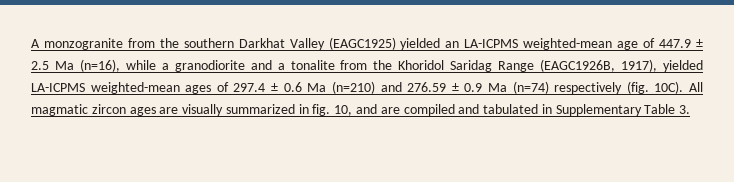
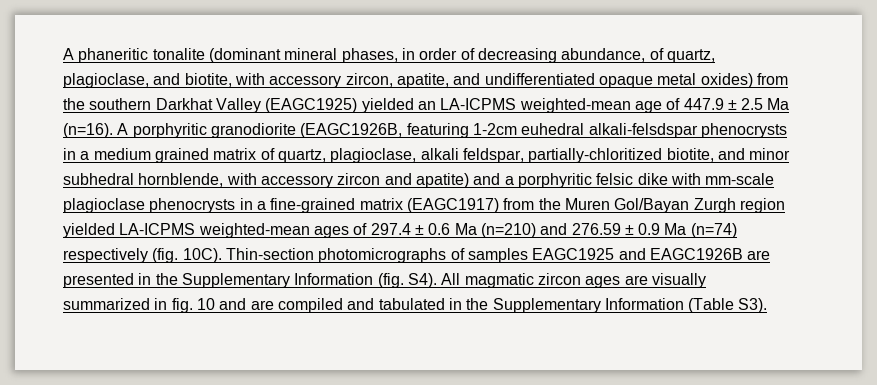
- A monzogranite from the southern Darkhat Valley (EAGC1925) yielded an LA-ICPMS weighted-mean age of 447.9 ± 2.5 Ma (n=16), while a granodiorite and a tonalite from the Khoridol Saridag Range (EAGC1926B, 1917), yielded LA-ICPMS weighted-mean ages of 297.4 ± 0.6 Ma (n=210) and 276.59 ± 0.9 Ma (n=74) respectively (fig. 10C).
+ A phaneritic tonalite (dominant mineral phases, in order of decreasing abundance, of quartz, plagioclase, and biotite, with accessory zircon, apatite, and undifferentiated opaque metal oxides) from the southern Darkhat Valley (EAGC1925) yielded an LA-ICPMS weighted-mean age of 447.9 ± 2.5 Ma (n=16). A porphyritic granodiorite (EAGC1926B, featuring 1-2cm euhedral alkali-felsdspar phenocrysts in a medium grained matrix of quartz, plagioclase, alkali feldspar, partially-chloritized biotite, and minor subhedral hornblende, with accessory zircon and apatite) and a porphyritic felsic dike with mm-scale plagioclase phenocrysts in a fine-grained matrix (EAGC1917) from the Muren Gol/Bayan Zurgh region yielded LA-ICPMS weighted-mean ages of 297.4 ± 0.6 Ma (n=210) and 276.59 ± 0.9 Ma (n=74) respectively (fig. 10C).
- All magmatic zircon ages are visually summarized in fig. 10, and are compiled and tabulated in Supplementary Table 3.
+ Thin-section photomicrographs of samples EAGC1925 and EAGC1926B are presented in the Supplementary Information (fig. S4). All magmatic zircon ages are visually summarized in fig. 10 and are compiled and tabulated in the Supplementary Information (Table S3).

